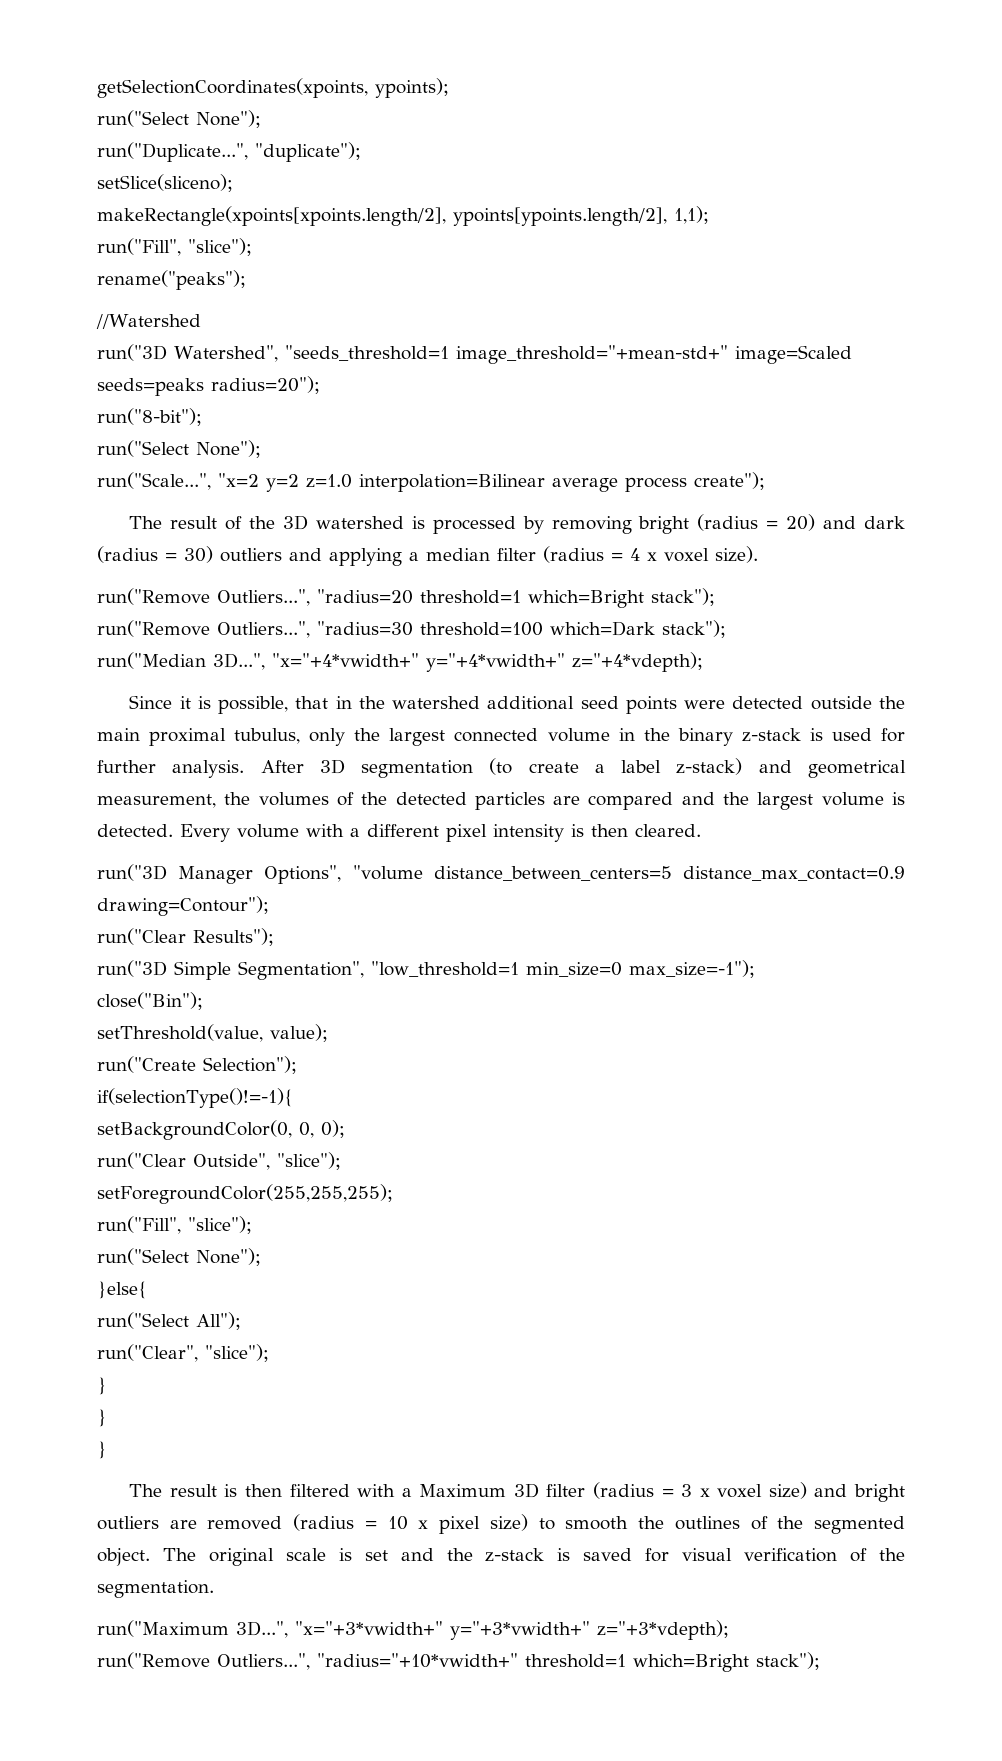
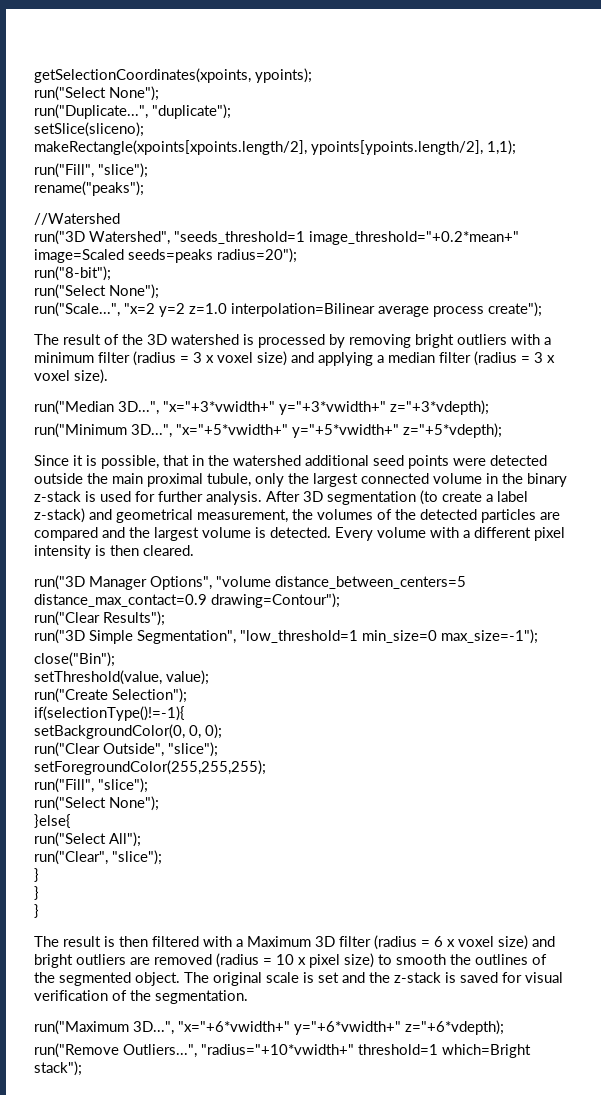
- run("3D Watershed", "seeds_threshold=1 image_threshold="+mean-std+" image=Scaled seeds=peaks radius=20");
+ run("3D Watershed", "seeds_threshold=1 image_threshold="+0.2*mean+" image=Scaled seeds=peaks radius=20");
- The result of the 3D watershed is processed by removing bright (radius = 20) and dark (radius = 30) outliers and applying a median filter (radius = 4 x voxel size).
+ The result of the 3D watershed is processed by removing bright outliers with a minimum filter (radius = 3 x voxel size) and applying a median filter (radius = 3 x voxel size).
- run("Remove Outliers...", "radius=20 threshold=1 which=Bright stack");
- run("Remove Outliers...", "radius=30 threshold=100 which=Dark stack");
- run("Median 3D...", "x="+4*vwidth+" y="+4*vwidth+" z="+4*vdepth);
+ run("Median 3D...", "x="+3*vwidth+" y="+3*vwidth+" z="+3*vdepth);
+ run("Minimum 3D...", "x="+5*vwidth+" y="+5*vwidth+" z="+5*vdepth);
- Since it is possible, that in the watershed additional seed points were detected outside the main proximal tubulus, only the largest connected volume in the binary z-stack is used for further analysis.
+ Since it is possible, that in the watershed additional seed points were detected outside the main proximal tubule, only the largest connected volume in the binary z-stack is used for further analysis.
- The result is then filtered with a Maximum 3D filter (radius = 3 x voxel size) and bright outliers are removed (radius = 10 x pixel size) to smooth the outlines of the segmented object.
+ The result is then filtered with a Maximum 3D filter (radius = 6 x voxel size) and bright outliers are removed (radius = 10 x pixel size) to smooth the outlines of the segmented object.
- run("Maximum 3D...", "x="+3*vwidth+" y="+3*vwidth+" z="+3*vdepth);
+ run("Maximum 3D...", "x="+6*vwidth+" y="+6*vwidth+" z="+6*vdepth);

